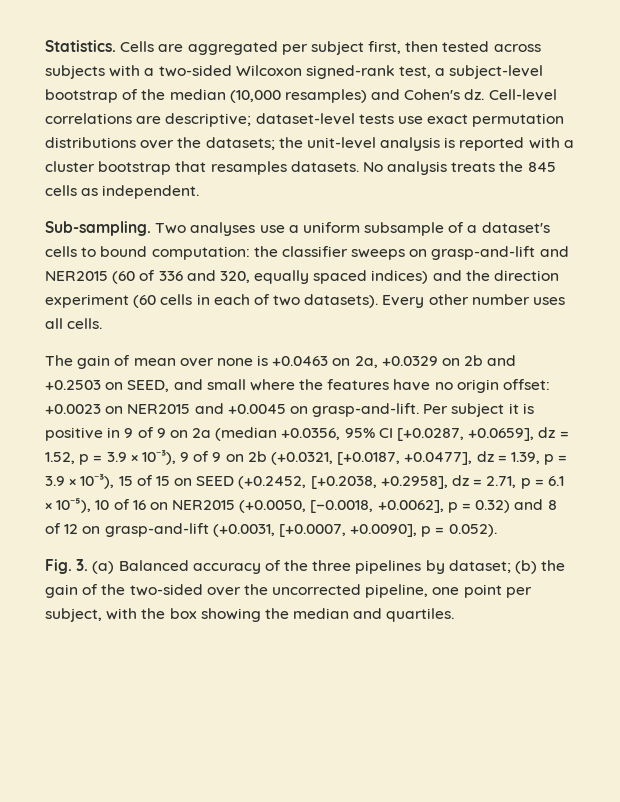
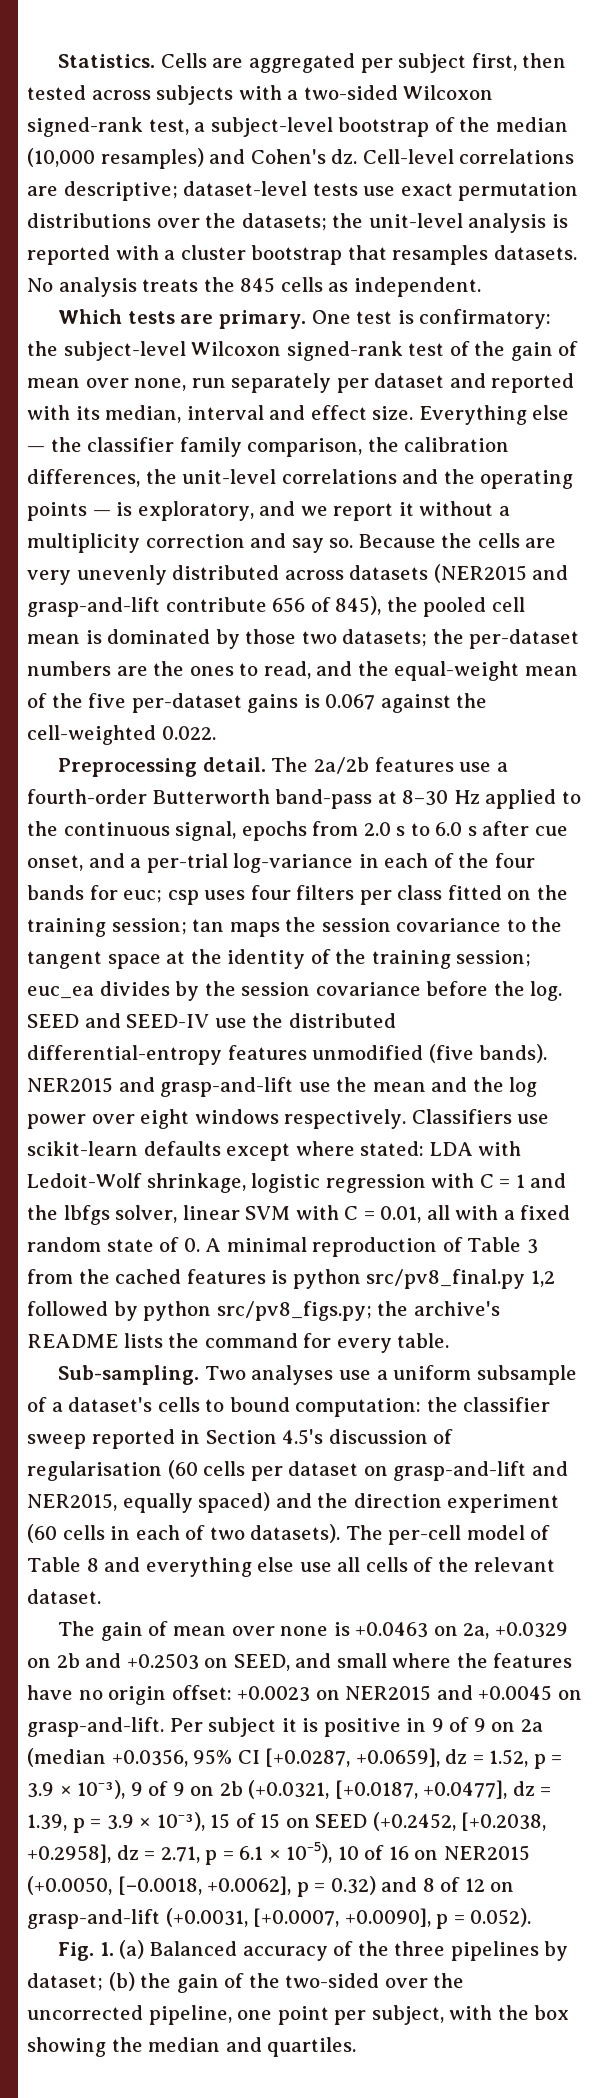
+ Which tests are primary. One test is confirmatory: the subject-level Wilcoxon signed-rank test of the gain of mean over none, run separately per dataset and reported with its median, interval and effect size. Everything else — the classifier family comparison, the calibration differences, the unit-level correlations and the operating points — is exploratory, and we report it without a multiplicity correction and say so. Because the cells are very unevenly distributed across datasets (NER2015 and grasp-and-lift contribute 656 of 845), the pooled cell mean is dominated by those two datasets; the per-dataset numbers are the ones to read, and the equal-weight mean of the five per-dataset gains is 0.067 against the cell-weighted 0.022.
+ Preprocessing detail. The 2a/2b features use a fourth-order Butterworth band-pass at 8–30 Hz applied to the continuous signal, epochs from 2.0 s to 6.0 s after cue onset, and a per-trial log-variance in each of the four bands for euc; csp uses four filters per class fitted on the training session; tan maps the session covariance to the tangent space at the identity of the training session; euc_ea divides by the session covariance before the log. SEED and SEED-IV use the distributed differential-entropy features unmodified (five bands). NER2015 and grasp-and-lift use the mean and the log power over eight windows respectively. Classifiers use scikit-learn defaults except where stated: LDA with Ledoit-Wolf shrinkage, logistic regression with C = 1 and the lbfgs solver, linear SVM with C = 0.01, all with a fixed random state of 0. A minimal reproduction of Table 3 from the cached features is python src/pv8_final.py 1,2 followed by python src/pv8_figs.py; the archive's README lists the command for every table.
- Two analyses use a uniform subsample of a dataset's cells to bound computation: the classifier sweeps on grasp-and-lift and NER2015 (60 of 336 and 320, equally spaced indices) and the direction experiment (60 cells in each of two datasets).
+ Two analyses use a uniform subsample of a dataset's cells to bound computation: the classifier sweep reported in Section 4.5's discussion of regularisation (60 cells per dataset on grasp-and-lift and NER2015, equally spaced) and the direction experiment (60 cells in each of two datasets).
- Every other number uses all cells.
+ The per-cell model of Table 8 and everything else use all cells of the relevant dataset.
- Fig. 3. (a) Balanced accuracy of the three pipelines by dataset; (b) the gain of the two-sided over the uncorrected pipeline, one point per subject, with the box showing the median and quartiles.
+ Fig. 1. (a) Balanced accuracy of the three pipelines by dataset; (b) the gain of the two-sided over the uncorrected pipeline, one point per subject, with the box showing the median and quartiles.

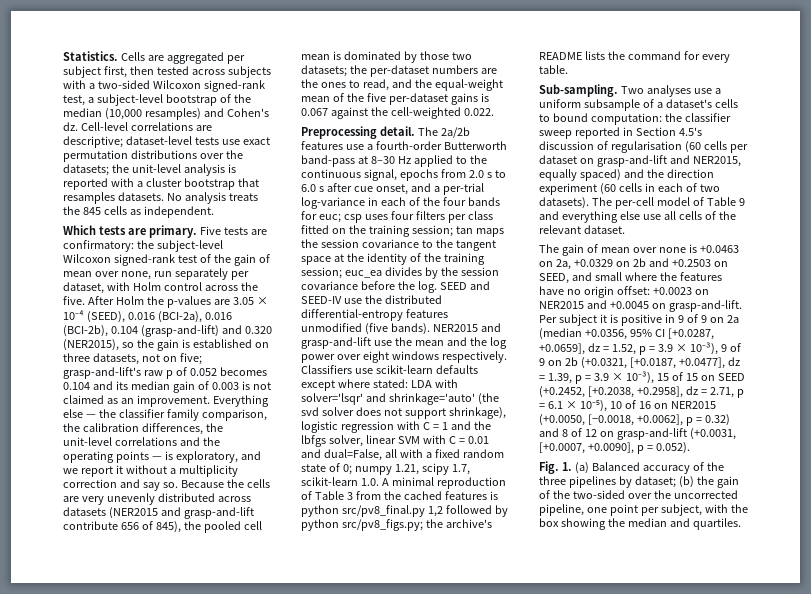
- One test is confirmatory: the subject-level Wilcoxon signed-rank test of the gain of mean over none, run separately per dataset and reported with its median, interval and effect size.
+ Five tests are confirmatory: the subject-level Wilcoxon signed-rank test of the gain of mean over none, run separately per dataset, with Holm control across the five. After Holm the p-values are 3.05 × 10⁻⁴ (SEED), 0.016 (BCI-2a), 0.016 (BCI-2b), 0.104 (grasp-and-lift) and 0.320 (NER2015), so the gain is established on three datasets, not on five; grasp-and-lift's raw p of 0.052 becomes 0.104 and its median gain of 0.003 is not claimed as an improvement.
- Classifiers use scikit-learn defaults except where stated: LDA with Ledoit-Wolf shrinkage, logistic regression with C = 1 and the lbfgs solver, linear SVM with C = 0.01, all with a fixed random state of 0. A minimal reproduction of Table 3 from the cached features is python src/pv8_final.py 1,2 followed by python src/pv8_figs.py; the archive's README lists the command for every table.
+ Classifiers use scikit-learn defaults except where stated: LDA with solver='lsqr' and shrinkage='auto' (the svd solver does not support shrinkage), logistic regression with C = 1 and the lbfgs solver, linear SVM with C = 0.01 and dual=False, all with a fixed random state of 0; numpy 1.21, scipy 1.7, scikit-learn 1.0. A minimal reproduction of Table 3 from the cached features is python src/pv8_final.py 1,2 followed by python src/pv8_figs.py; the archive's README lists the command for every table.
- The per-cell model of Table 8 and everything else use all cells of the relevant dataset.
+ The per-cell model of Table 9 and everything else use all cells of the relevant dataset.

